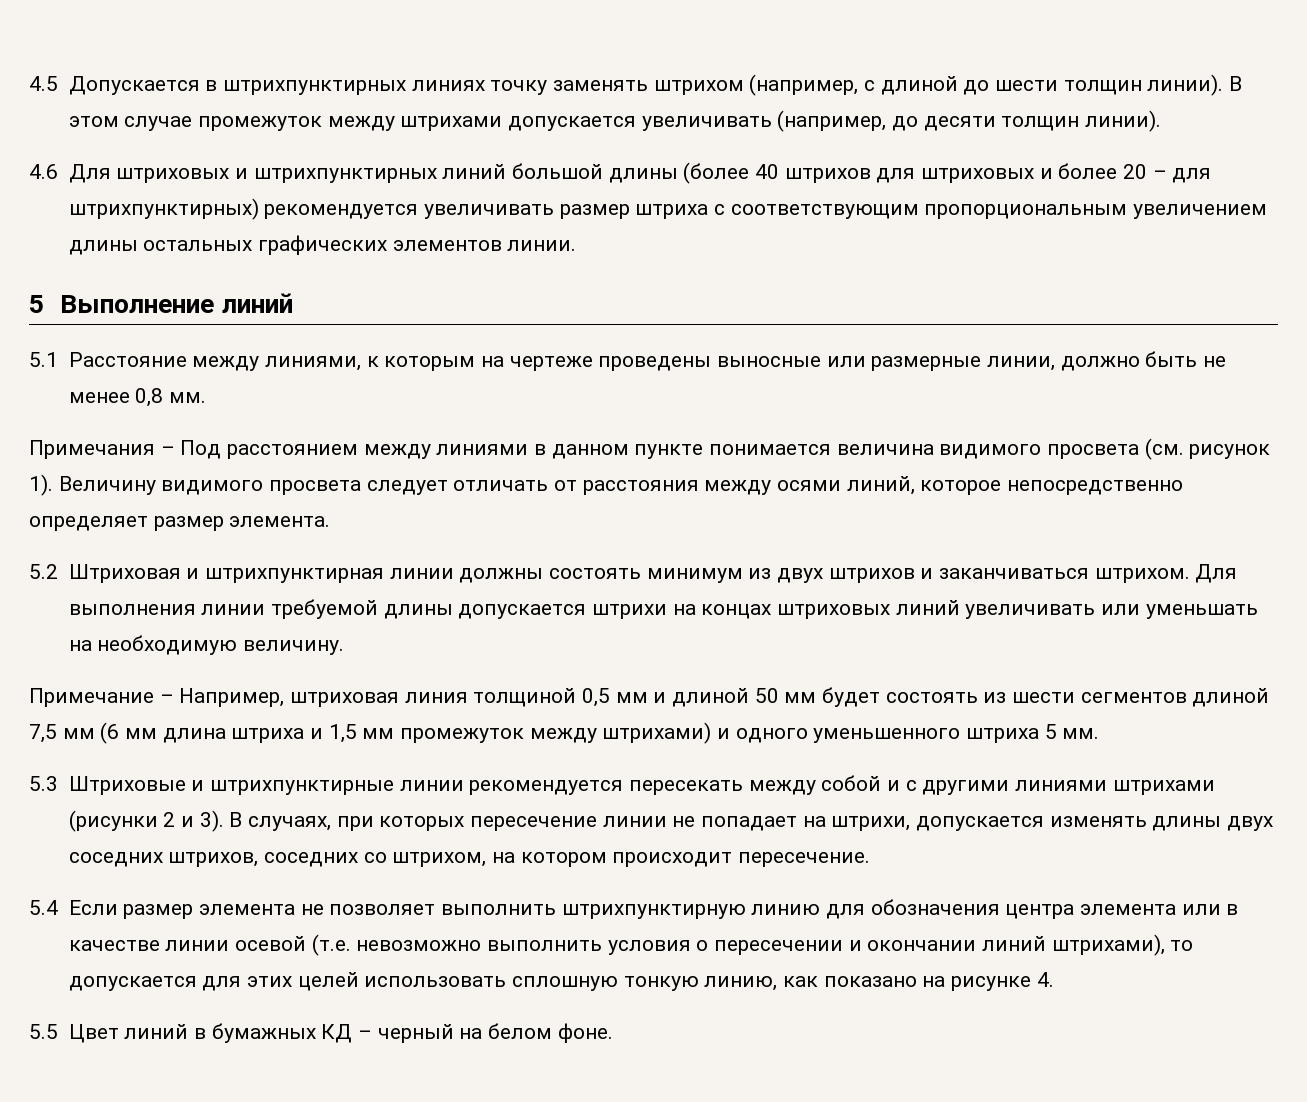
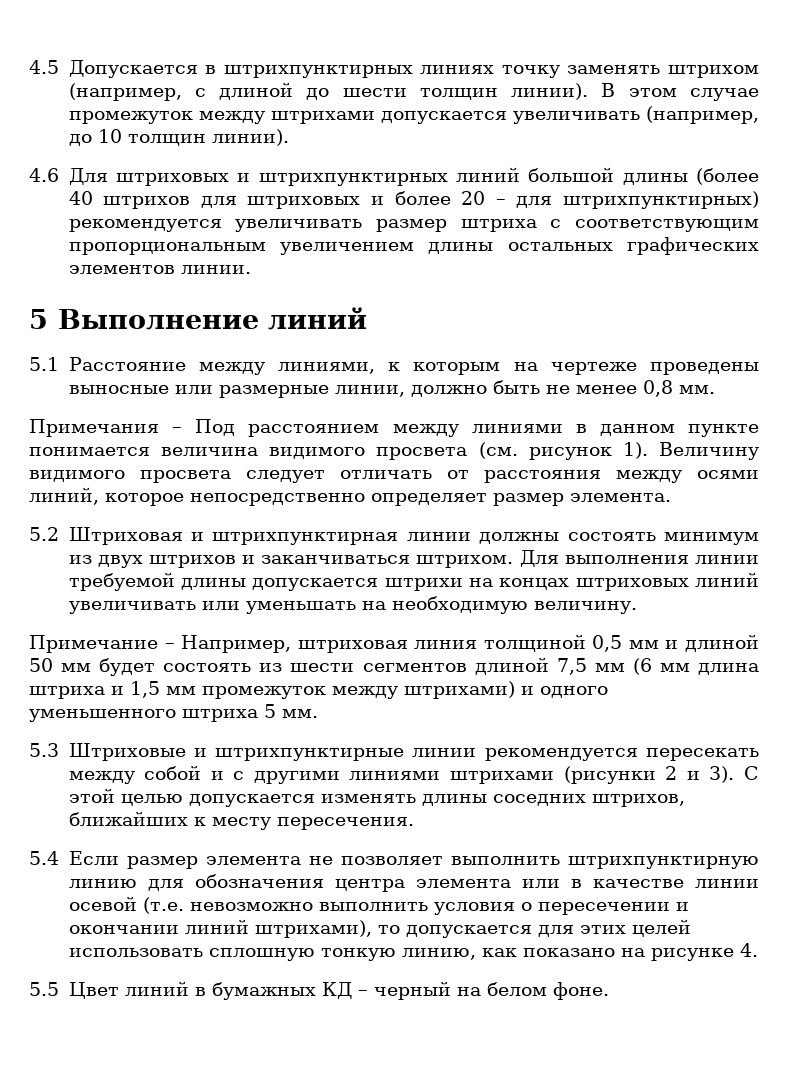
- В этом случае промежуток между штрихами допускается увеличивать (например, до десяти толщин линии).
+ В этом случае промежуток между штрихами допускается увеличивать (например, до 10 толщин линии).
- В случаях, при которых пересечение линии не попадает на штрихи, допускается изменять длины двух соседних штрихов, соседних со штрихом, на котором происходит пересечение.
+ С этой целью допускается изменять длины соседних штрихов, ближайших к месту пересечения.

